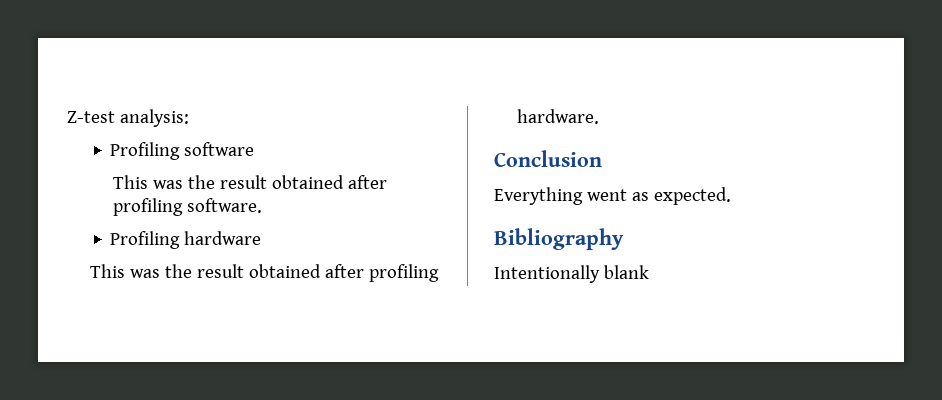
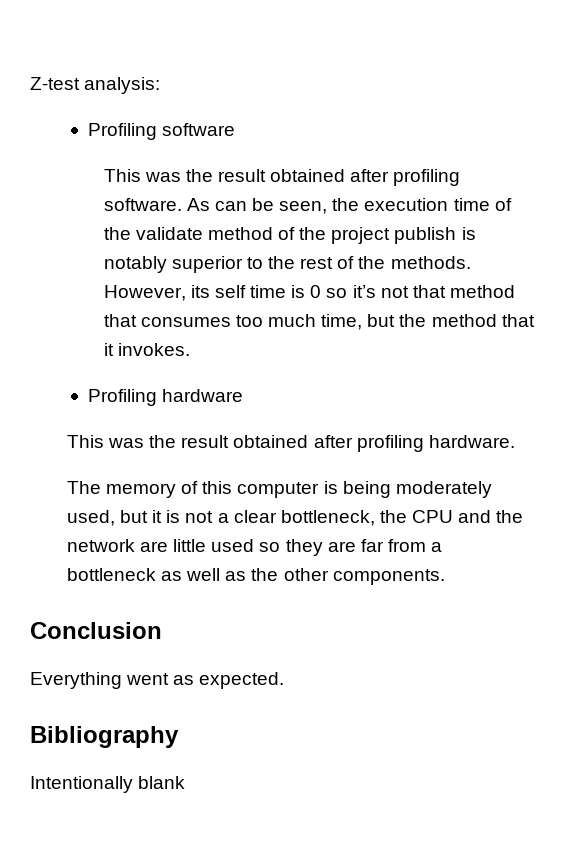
+ As can be seen, the execution time of the validate method of the project publish is notably superior to the rest of the methods. However, its self time is 0 so it’s not that method that consumes too much time, but the method that it invokes.
+ The memory of this computer is being moderately used, but it is not a clear bottleneck, the CPU and the network are little used so they are far from a bottleneck as well as the other components.

